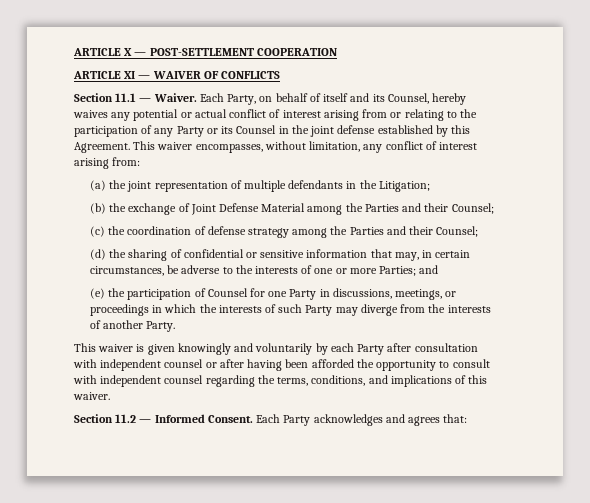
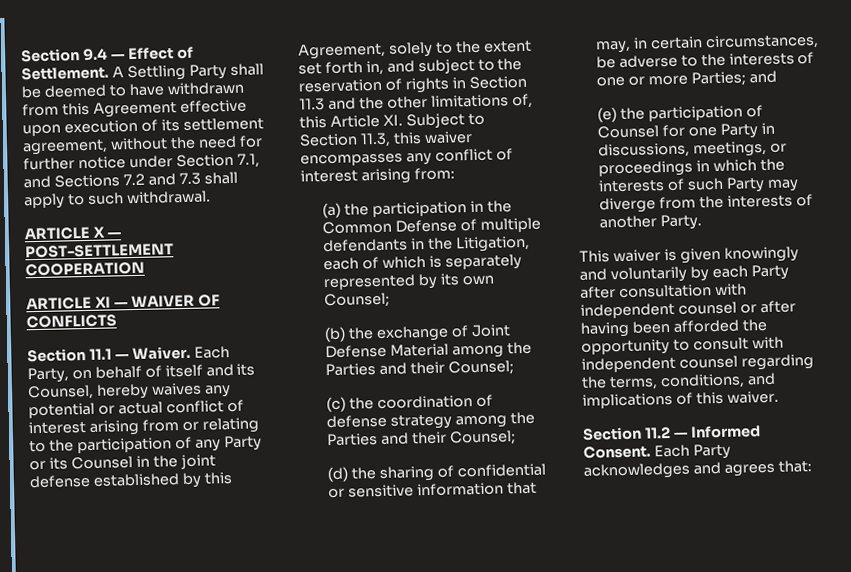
+ Section 9.4 — Effect of Settlement. A Settling Party shall be deemed to have withdrawn from this Agreement effective upon execution of its settlement agreement, without the need for further notice under Section 7.1, and Sections 7.2 and 7.3 shall apply to such withdrawal.
- Each Party, on behalf of itself and its Counsel, hereby waives any potential or actual conflict of interest arising from or relating to the participation of any Party or its Counsel in the joint defense established by this Agreement. This waiver encompasses, without limitation, any conflict of interest arising from:
+ Each Party, on behalf of itself and its Counsel, hereby waives any potential or actual conflict of interest arising from or relating to the participation of any Party or its Counsel in the joint defense established by this Agreement, solely to the extent set forth in, and subject to the reservation of rights in Section 11.3 and the other limitations of, this Article XI. Subject to Section 11.3, this waiver encompasses any conflict of interest arising from:
- (a) the joint representation of multiple defendants in the Litigation;
+ (a) the participation in the Common Defense of multiple defendants in the Litigation, each of which is separately represented by its own Counsel;

